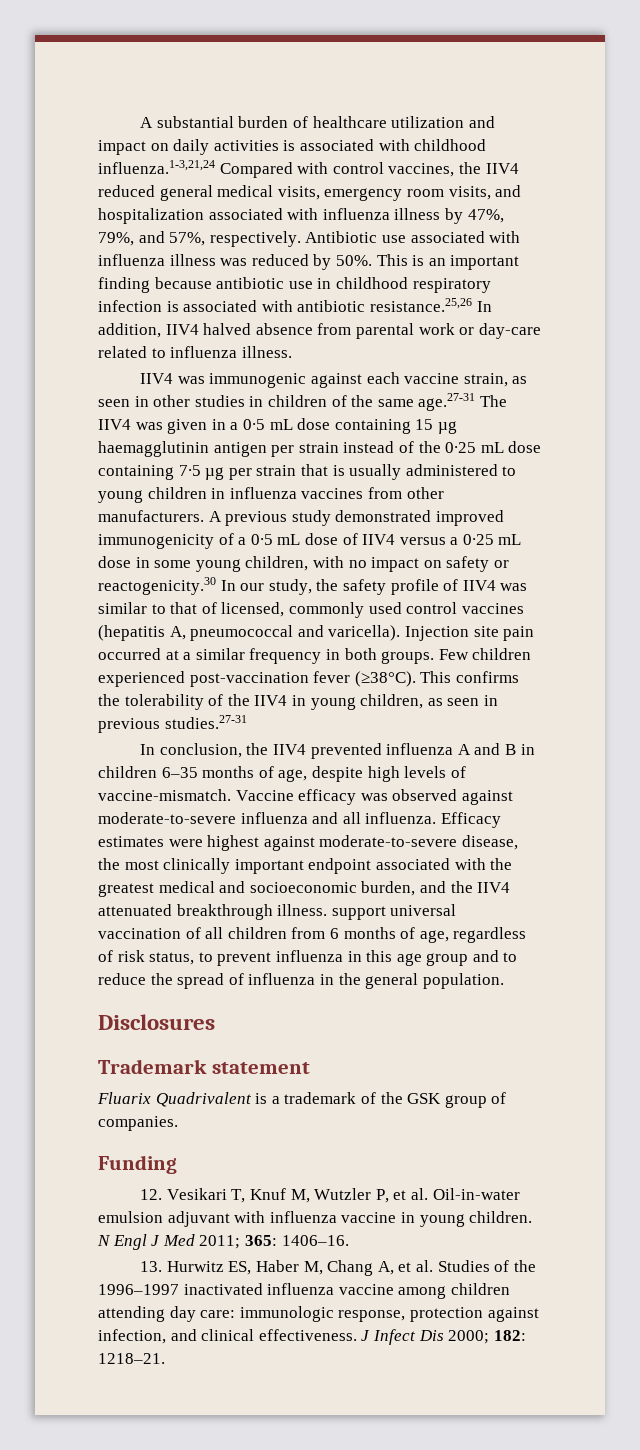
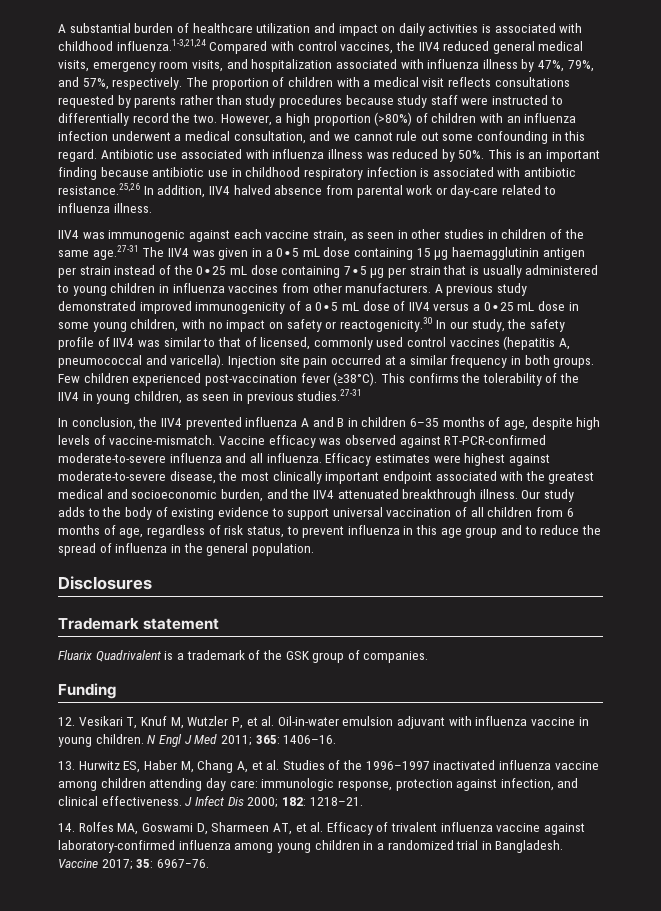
+ The proportion of children with a medical visit reflects consultations requested by parents rather than study procedures because study staff were instructed to differentially record the two. However, a high proportion (>80%) of children with an influenza infection underwent a medical consultation, and we cannot rule out some confounding in this regard.
- Vaccine efficacy was observed against moderate-to-severe influenza and all influenza.
+ Vaccine efficacy was observed against RT-PCR-confirmed moderate-to-severe influenza and all influenza.
- Efficacy estimates were highest against moderate-to-severe disease, the most clinically important endpoint associated with the greatest medical and socioeconomic burden, and the IIV4 attenuated breakthrough illness. support universal vaccination of all children from 6 months of age, regardless of risk status, to prevent influenza in this age group and to reduce the spread of influenza in the general population.
+ Efficacy estimates were highest against moderate-to-severe disease, the most clinically important endpoint associated with the greatest medical and socioeconomic burden, and the IIV4 attenuated breakthrough illness. Our study adds to the body of existing evidence to support universal vaccination of all children from 6 months of age, regardless of risk status, to prevent influenza in this age group and to reduce the spread of influenza in the general population.
+ 14. Rolfes MA, Goswami D, Sharmeen AT, et al. Efficacy of trivalent influenza vaccine against laboratory-confirmed influenza among young children in a randomized trial in Bangladesh. Vaccine 2017; 35: 6967−76.

